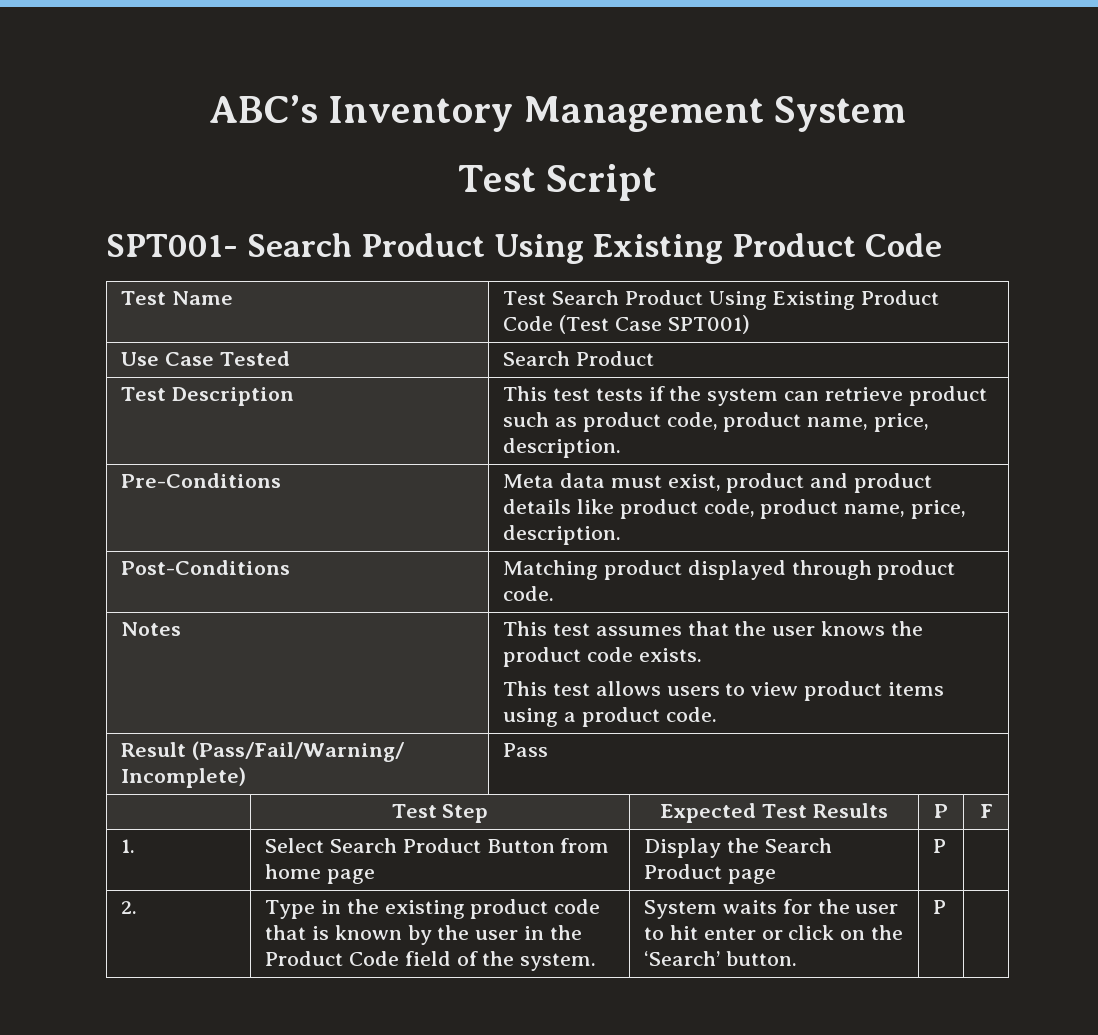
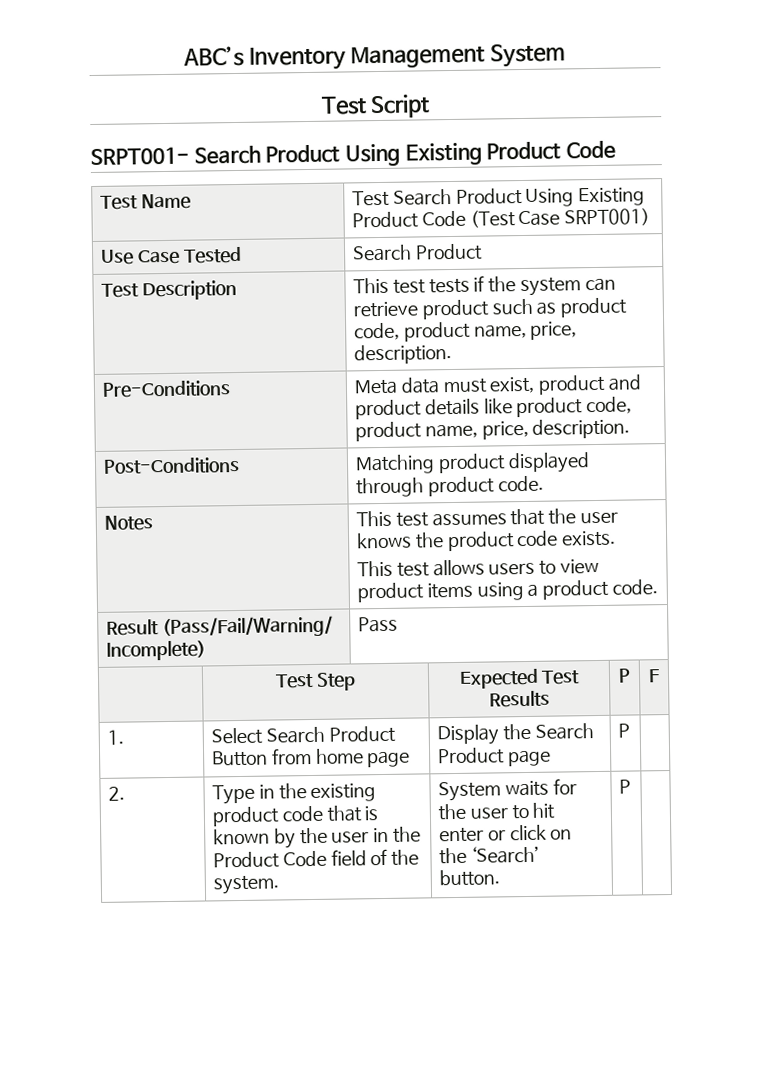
- SPT001- Search Product Using Existing Product Code
+ SRPT001- Search Product Using Existing Product Code
- Test Name | Test Search Product Using Existing Product Code (Test Case SPT001)
+ Test Name | Test Search Product Using Existing Product Code (Test Case SRPT001)

